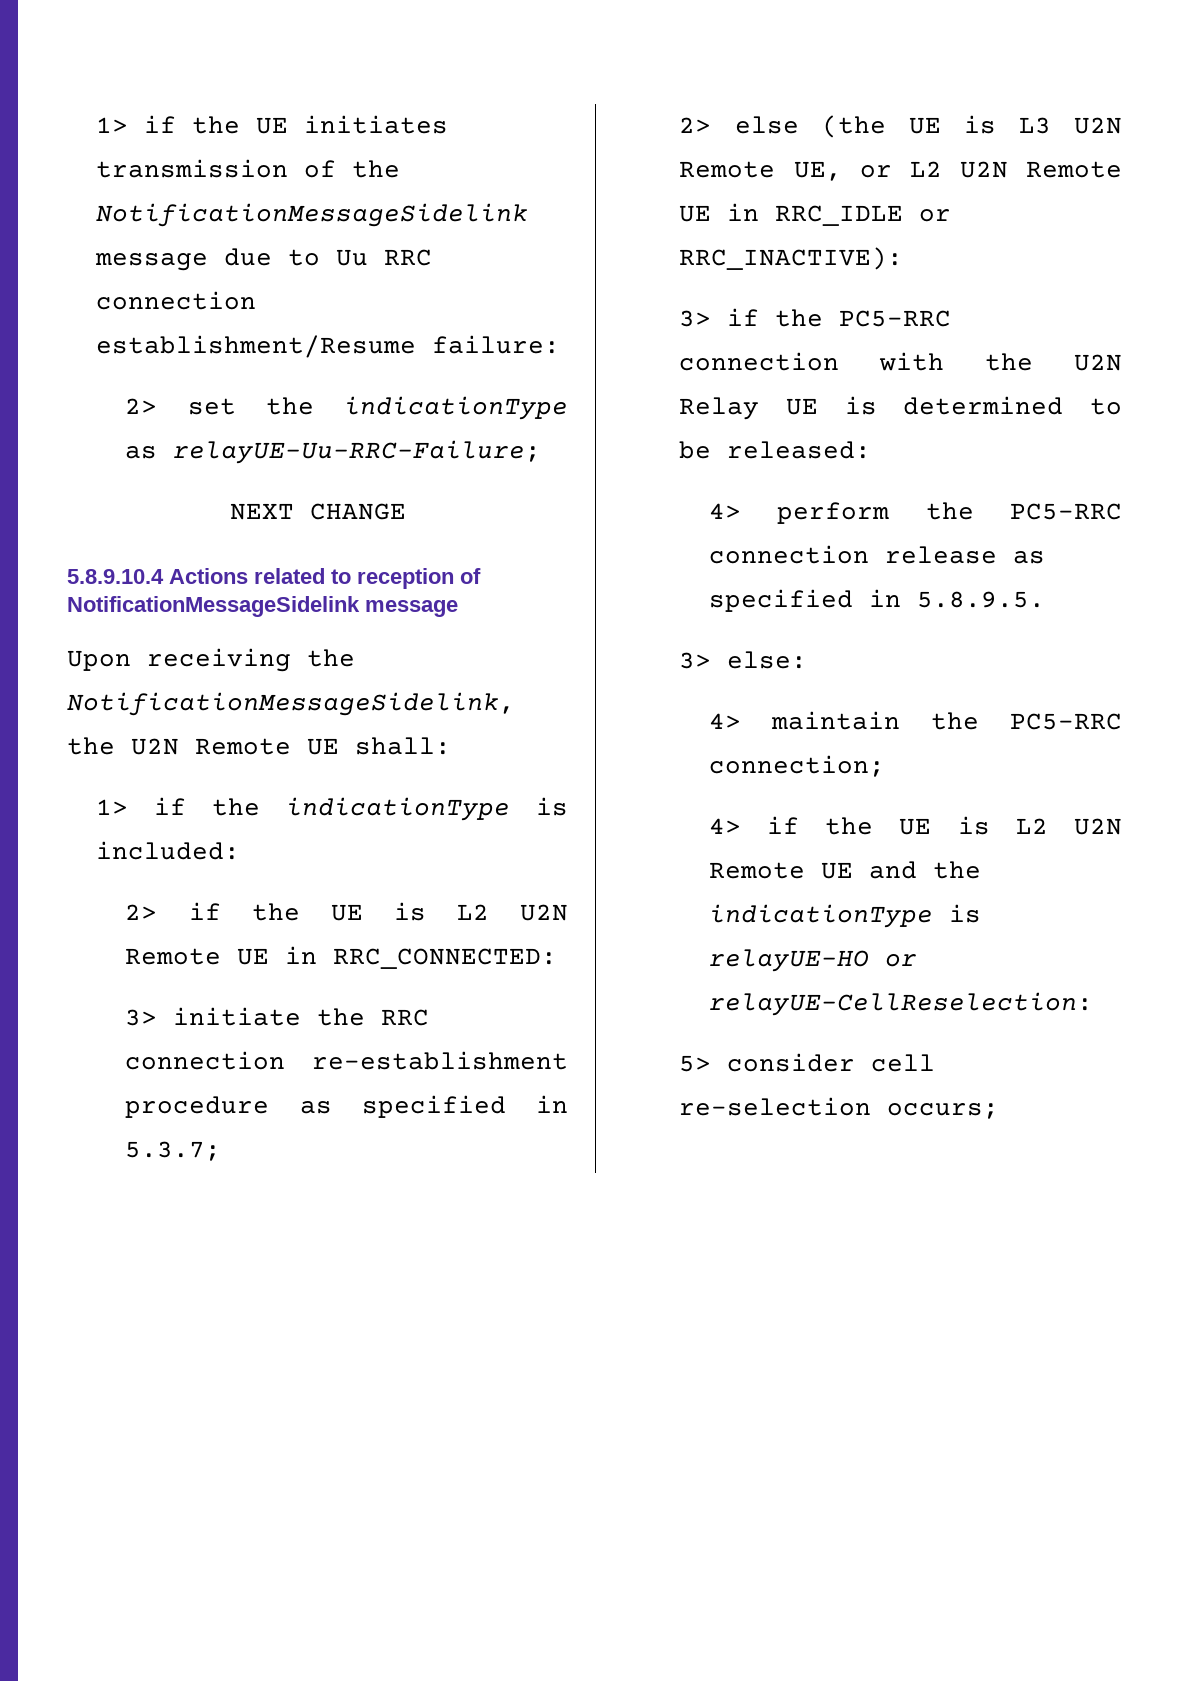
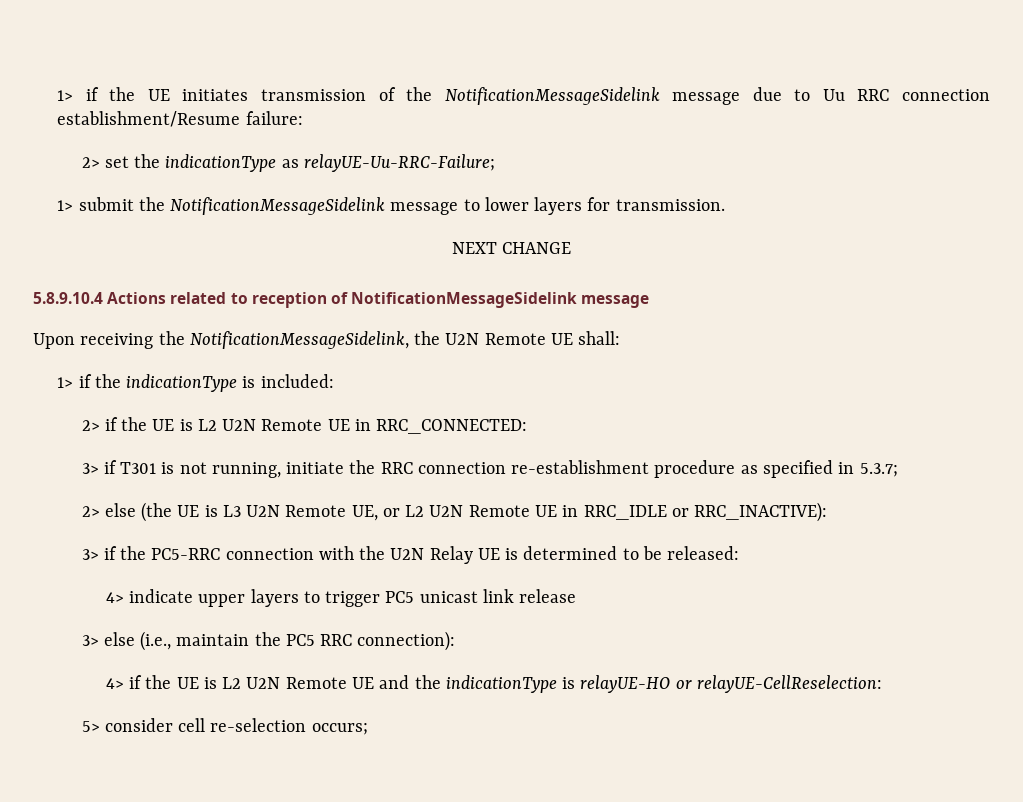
+ 1> submit the NotificationMessageSidelink message to lower layers for transmission.
- 3> initiate the RRC connection re-establishment procedure as specified in 5.3.7;
+ 3> if T301 is not running, initiate the RRC connection re-establishment procedure as specified in 5.3.7;
- 4> perform the PC5-RRC connection release as specified in 5.8.9.5.
- 3> else:
- 4> maintain the PC5-RRC connection;
+ 4> indicate upper layers to trigger PC5 unicast link release
+ 3> else (i.e., maintain the PC5 RRC connection):

